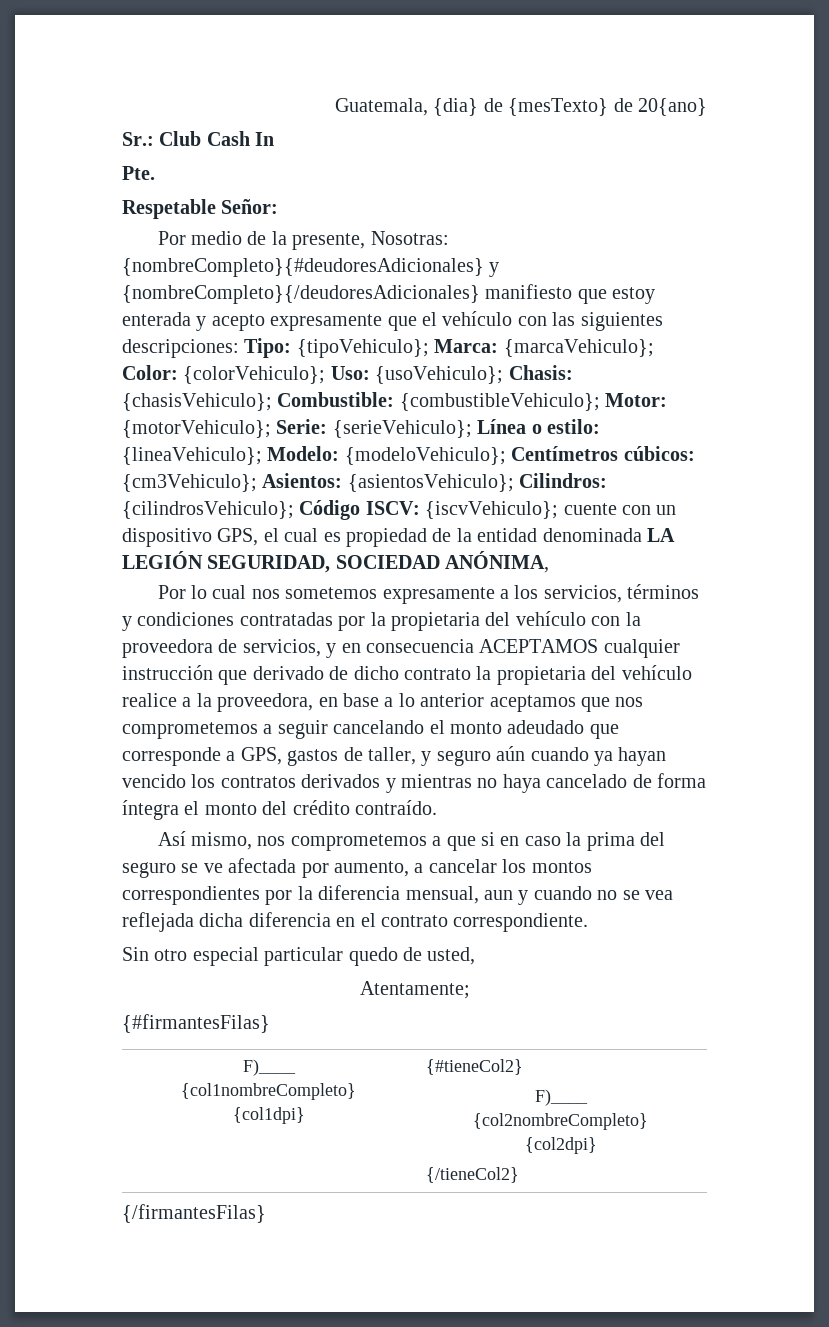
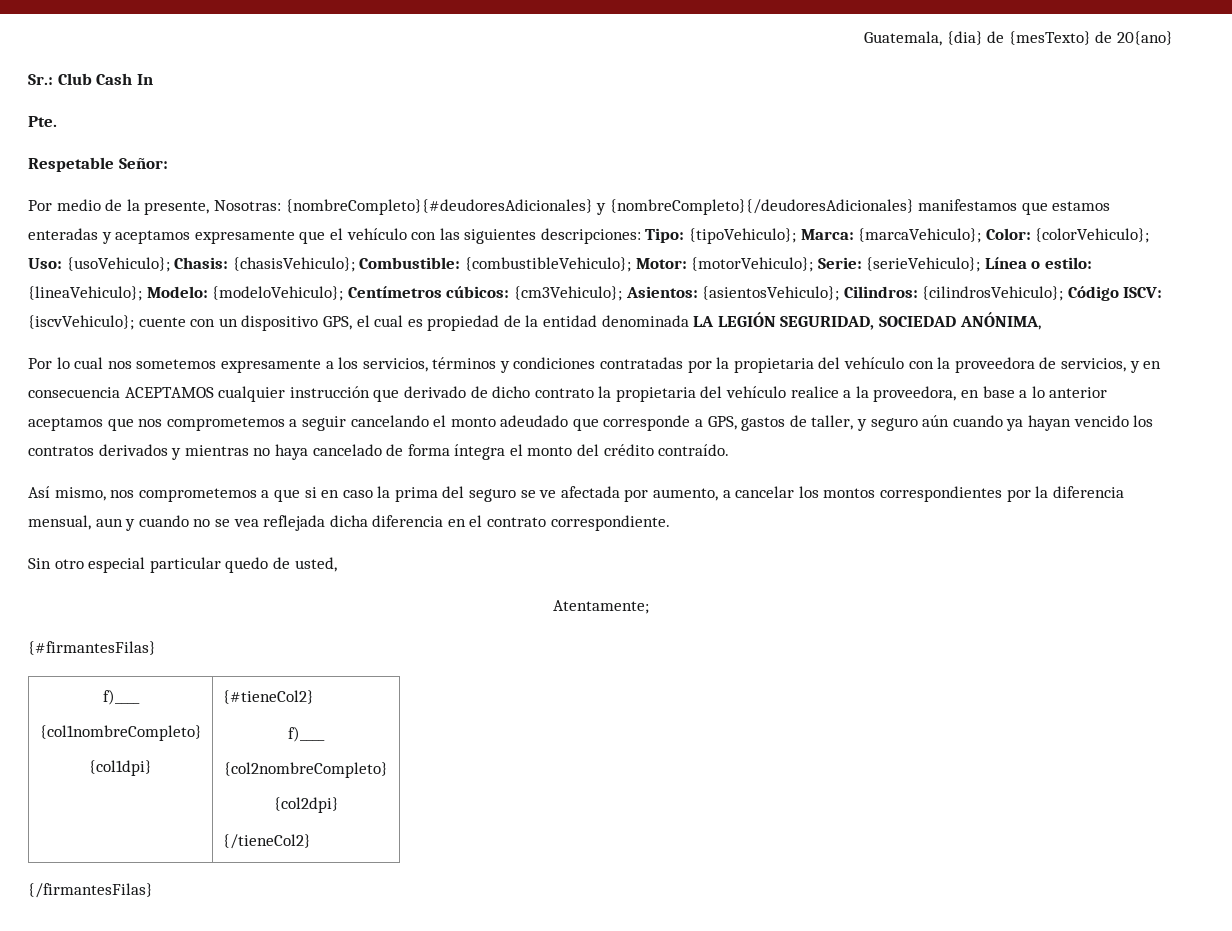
- {nombreCompleto}{#deudoresAdicionales} y {nombreCompleto}{/deudoresAdicionales} manifiesto que estoy enterada y acepto expresamente que el vehículo con las siguientes descripciones:
+ {nombreCompleto}{#deudoresAdicionales} y {nombreCompleto}{/deudoresAdicionales} manifestamos que estamos enteradas y aceptamos expresamente que el vehículo con las siguientes descripciones:
  {#firmantesFilas}
- F)____
+ f)____
  {col1nombreCompleto}
  {col1dpi} | {#tieneCol2}
- F)____
+ f)____

